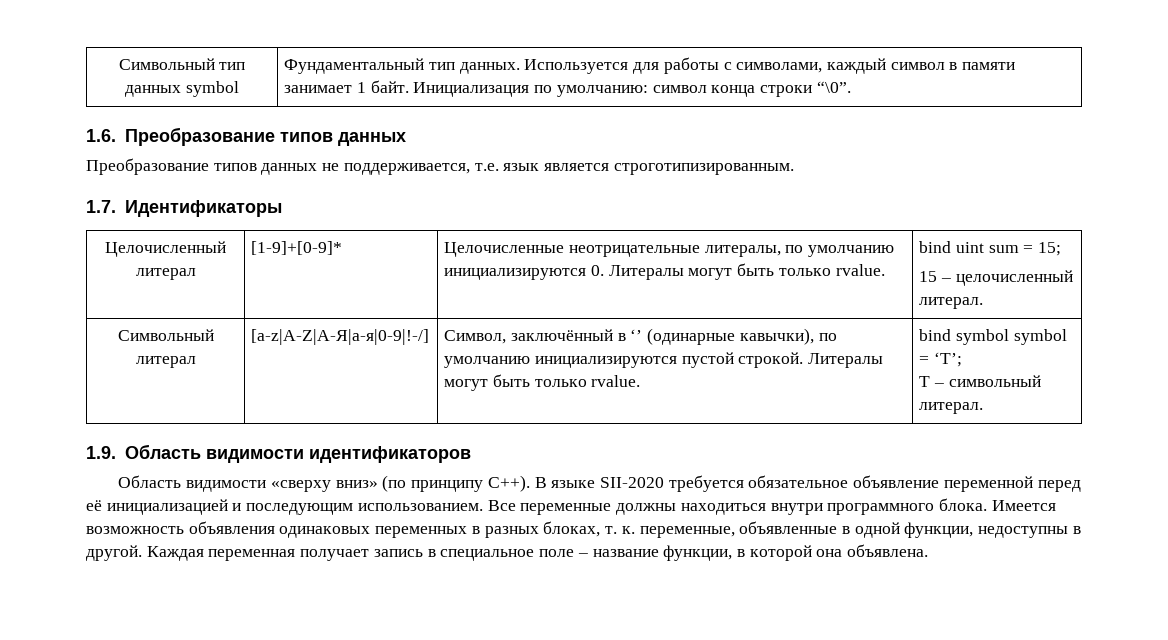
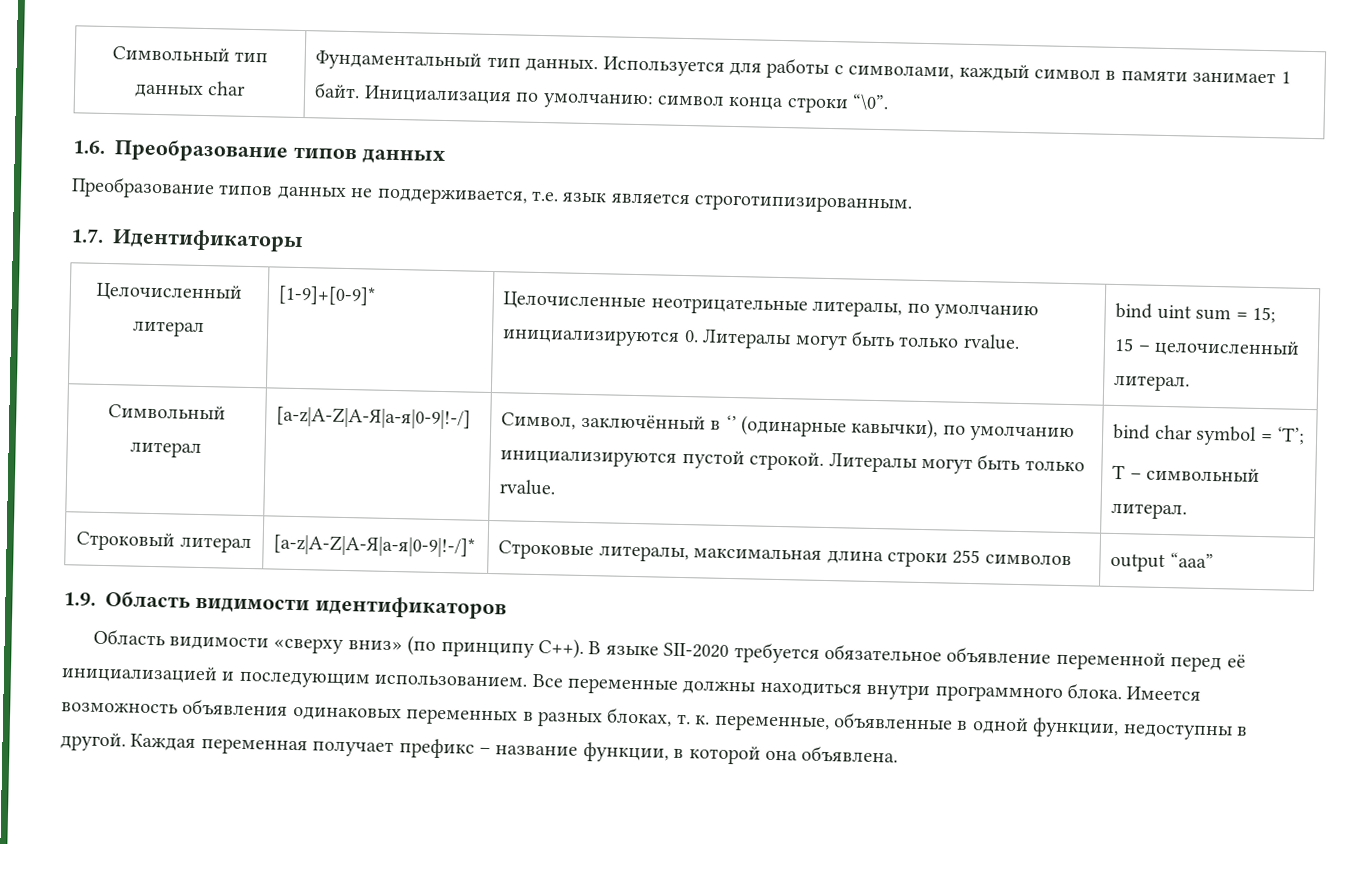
- Символьный тип данных symbol | Фундаментальный тип данных. Используется для работы с символами, каждый символ в памяти занимает 1 байт. Инициализация по умолчанию: символ конца строки “\0”.
+ Символьный тип данных char | Фундаментальный тип данных. Используется для работы с символами, каждый символ в памяти занимает 1 байт. Инициализация по умолчанию: символ конца строки “\0”.
- Символьный литерал | [a-z|A-Z|А-Я|а-я|0-9|!-/] | Символ, заключённый в ‘’ (одинарные кавычки), по умолчанию инициализируются пустой строкой. Литералы могут быть только rvalue. | bind symbol symbol = ‘T’;
+ Символьный литерал | [a-z|A-Z|А-Я|а-я|0-9|!-/] | Символ, заключённый в ‘’ (одинарные кавычки), по умолчанию инициализируются пустой строкой. Литералы могут быть только rvalue. | bind char symbol = ‘T’;
+ Строковый литерал | [a-z|A-Z|А-Я|а-я|0-9|!-/]* | Строковые литералы, максимальная длина строки 255 символов | output “aaa”
- Каждая переменная получает запись в специальное поле – название функции, в которой она объявлена.
+ Каждая переменная получает префикс – название функции, в которой она объявлена.

